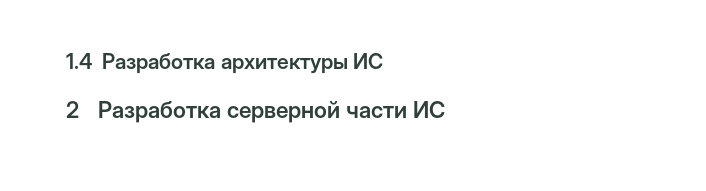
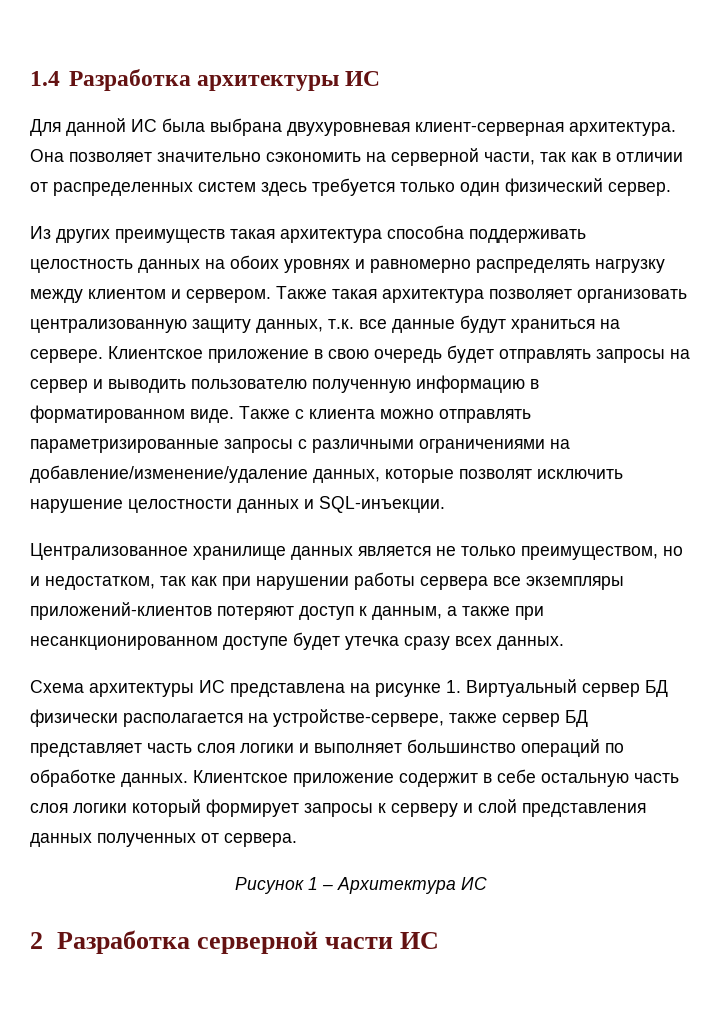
+ Для данной ИС была выбрана двухуровневая клиент-серверная архитектура. Она позволяет значительно сэкономить на серверной части, так как в отличии от распределенных систем здесь требуется только один физический сервер.
+ Из других преимуществ такая архитектура способна поддерживать целостность данных на обоих уровнях и равномерно распределять нагрузку между клиентом и сервером. Также такая архитектура позволяет организовать централизованную защиту данных, т.к. все данные будут храниться на сервере. Клиентское приложение в свою очередь будет отправлять запросы на сервер и выводить пользователю полученную информацию в форматированном виде. Также с клиента можно отправлять параметризированные запросы с различными ограничениями на добавление/изменение/удаление данных, которые позволят исключить нарушение целостности данных и SQL-инъекции.
+ Централизованное хранилище данных является не только преимуществом, но и недостатком, так как при нарушении работы сервера все экземпляры приложений-клиентов потеряют доступ к данным, а также при несанкционированном доступе будет утечка сразу всех данных.
+ Схема архитектуры ИС представлена на рисунке 1. Виртуальный сервер БД физически располагается на устройстве-сервере, также сервер БД представляет часть слоя логики и выполняет большинство операций по обработке данных. Клиентское приложение содержит в себе остальную часть слоя логики который формирует запросы к серверу и слой представления данных полученных от сервера.
+ Рисунок 1 – Архитектура ИС

